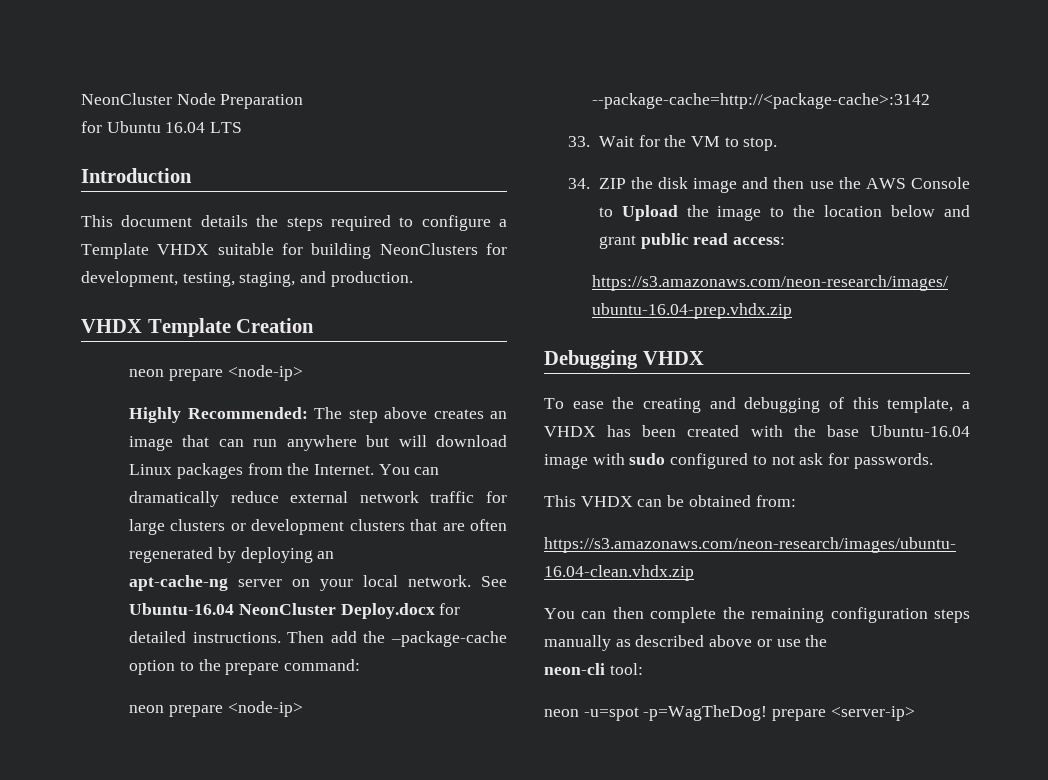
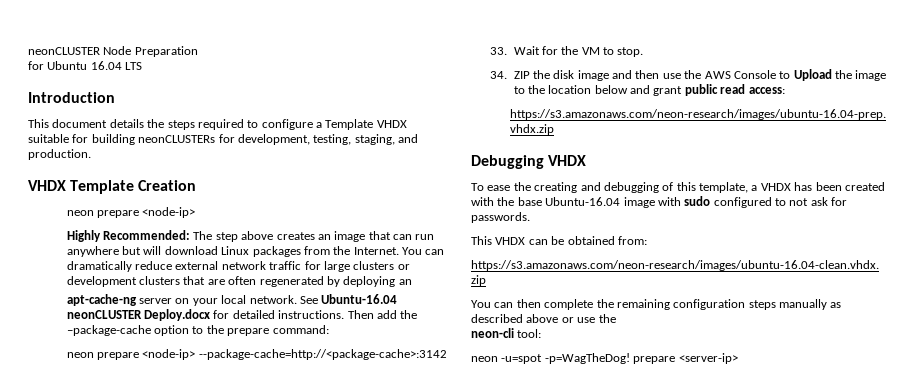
- NeonCluster Node Preparation
+ neonCLUSTER Node Preparation
- This document details the steps required to configure a Template VHDX suitable for building NeonClusters for development, testing, staging, and production.
+ This document details the steps required to configure a Template VHDX suitable for building neonCLUSTERs for development, testing, staging, and production.
- See Ubuntu-16.04 NeonCluster Deploy.docx for detailed instructions.
+ See Ubuntu-16.04 neonCLUSTER Deploy.docx for detailed instructions.

